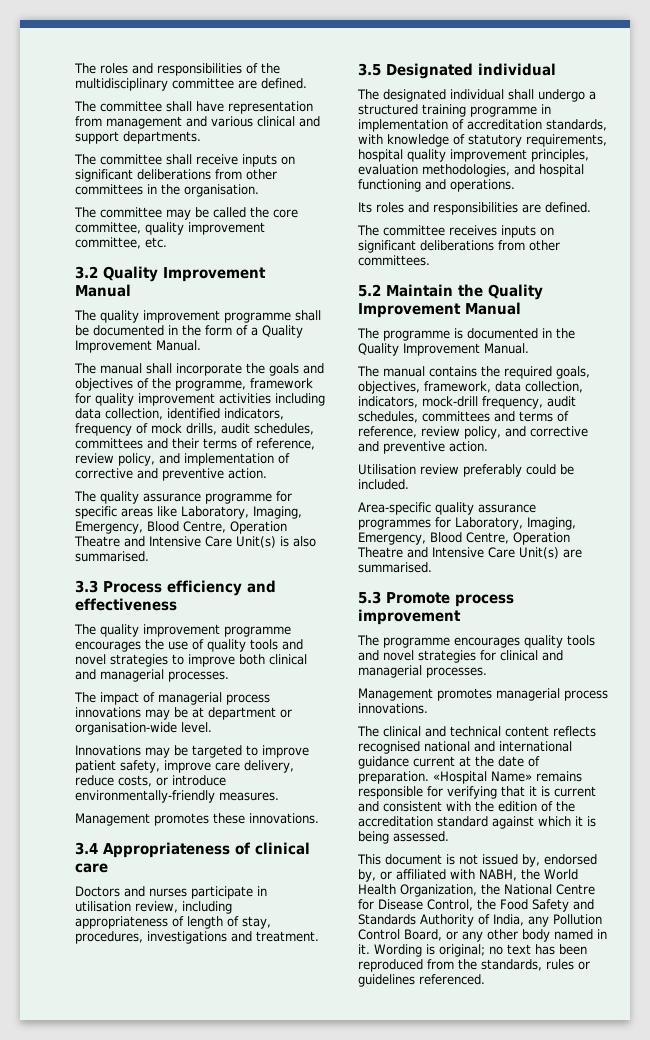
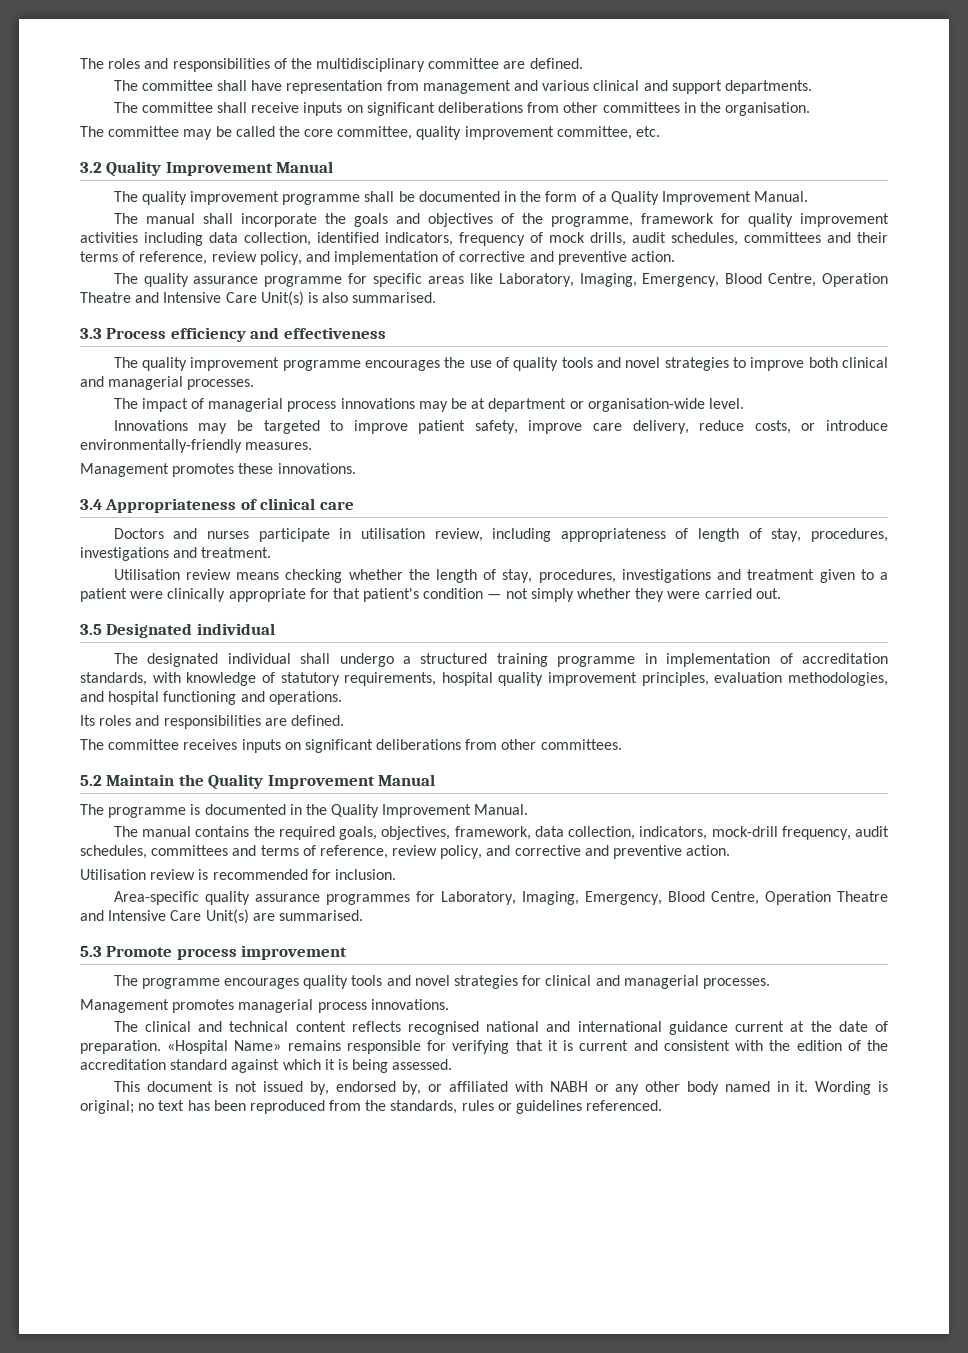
+ Utilisation review means checking whether the length of stay, procedures, investigations and treatment given to a patient were clinically appropriate for that patient's condition — not simply whether they were carried out.
- Utilisation review preferably could be included.
+ Utilisation review is recommended for inclusion.
- This document is not issued by, endorsed by, or affiliated with NABH, the World Health Organization, the National Centre for Disease Control, the Food Safety and Standards Authority of India, any Pollution Control Board, or any other body named in it.
+ This document is not issued by, endorsed by, or affiliated with NABH or any other body named in it.

